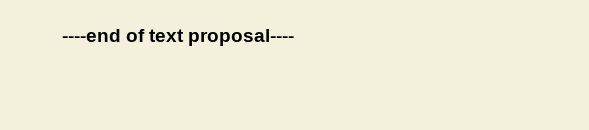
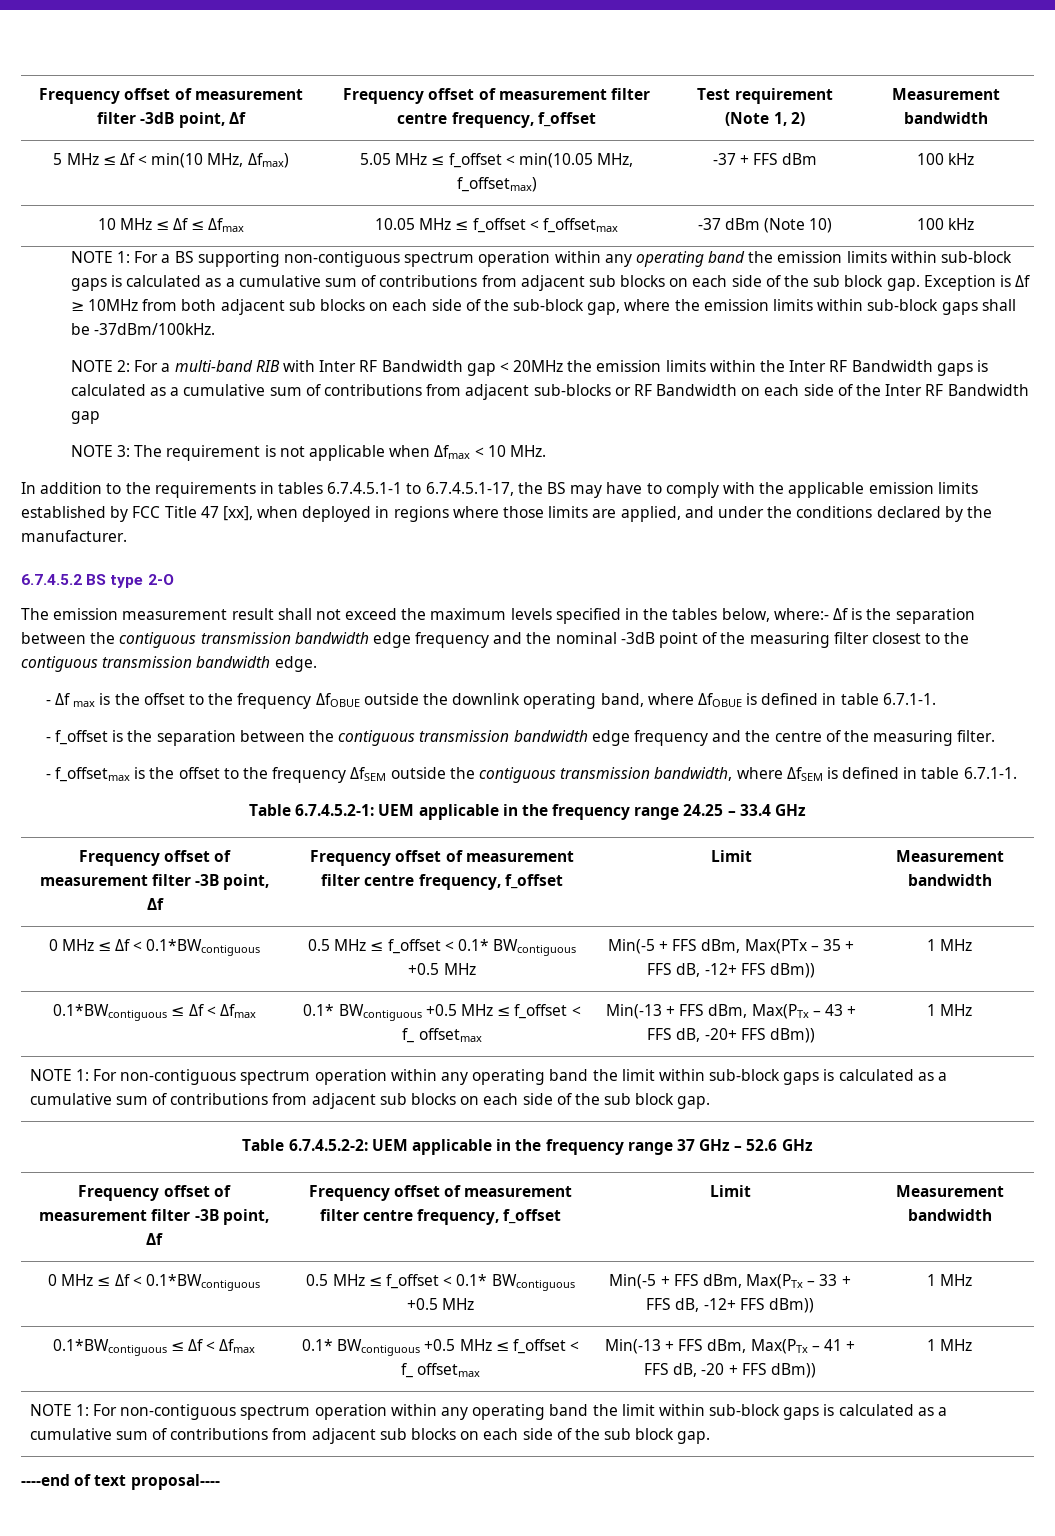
+ Frequency offset of measurement filter -3dB point, Δf | Frequency offset of measurement filter centre frequency, f_offset | Test requirement (Note 1, 2) | Measurement bandwidth
+ 5 MHz ≤ Δf < min(10 MHz, Δfmax) | 5.05 MHz ≤ f_offset < min(10.05 MHz, f_offsetmax) | -37 + FFS dBm | 100 kHz
+ 10 MHz ≤ Δf ≤ Δfmax | 10.05 MHz ≤ f_offset < f_offsetmax | -37 dBm (Note 10) | 100 kHz
+ NOTE 1: For a BS supporting non-contiguous spectrum operation within any operating band the emission limits within sub-block gaps is calculated as a cumulative sum of contributions from adjacent sub blocks on each side of the sub block gap. Exception is Δf ≥ 10MHz from both adjacent sub blocks on each side of the sub-block gap, where the emission limits within sub-block gaps shall be -37dBm/100kHz.
+ NOTE 2: For a multi-band RIB with Inter RF Bandwidth gap < 20MHz the emission limits within the Inter RF Bandwidth gaps is calculated as a cumulative sum of contributions from adjacent sub-blocks or RF Bandwidth on each side of the Inter RF Bandwidth gap
+ NOTE 3: The requirement is not applicable when Δfmax < 10 MHz.
+ In addition to the requirements in tables 6.7.4.5.1-1 to 6.7.4.5.1-17, the BS may have to comply with the applicable emission limits established by FCC Title 47 [xx], when deployed in regions where those limits are applied, and under the conditions declared by the manufacturer.
+ 6.7.4.5.2 BS type 2-O
+ The emission measurement result shall not exceed the maximum levels specified in the tables below, where:- Δf is the separation between the contiguous transmission bandwidth edge frequency and the nominal -3dB point of the measuring filter closest to the contiguous transmission bandwidth edge.
+ - Δf max is the offset to the frequency ΔfOBUE outside the downlink operating band, where ΔfOBUE is defined in table 6.7.1-1.
+ - f_offset is the separation between the contiguous transmission bandwidth edge frequency and the centre of the measuring filter.
+ - f_offsetmax is the offset to the frequency ΔfSEM outside the contiguous transmission bandwidth, where ΔfSEM is defined in table 6.7.1-1.
+ Table 6.7.4.5.2-1: UEM applicable in the frequency range 24.25 – 33.4 GHz
+ Frequency offset of measurement filter -3B point, Δf | Frequency offset of measurement filter centre frequency, f_offset | Limit | Measurement bandwidth
+ 0 MHz ≤ Δf < 0.1*BWcontiguous | 0.5 MHz ≤ f_offset < 0.1* BWcontiguous +0.5 MHz | Min(-5 + FFS dBm, Max(PTx – 35 + FFS dB, -12+ FFS dBm)) | 1 MHz
+ 0.1*BWcontiguous ≤ Δf < Δfmax | 0.1* BWcontiguous +0.5 MHz ≤ f_offset < f_ offsetmax | Min(-13 + FFS dBm, Max(PTx – 43 + FFS dB, -20+ FFS dBm)) | 1 MHz
+ NOTE 1: For non-contiguous spectrum operation within any operating band the limit within sub-block gaps is calculated as a cumulative sum of contributions from adjacent sub blocks on each side of the sub block gap.
+ Table 6.7.4.5.2-2: UEM applicable in the frequency range 37 GHz – 52.6 GHz
+ Frequency offset of measurement filter -3B point, Δf | Frequency offset of measurement filter centre frequency, f_offset | Limit | Measurement bandwidth
+ 0 MHz ≤ Δf < 0.1*BWcontiguous | 0.5 MHz ≤ f_offset < 0.1* BWcontiguous +0.5 MHz | Min(-5 + FFS dBm, Max(PTx – 33 + FFS dB, -12+ FFS dBm)) | 1 MHz
+ 0.1*BWcontiguous ≤ Δf < Δfmax | 0.1* BWcontiguous +0.5 MHz ≤ f_offset < f_ offsetmax | Min(-13 + FFS dBm, Max(PTx – 41 + FFS dB, -20 + FFS dBm)) | 1 MHz
+ NOTE 1: For non-contiguous spectrum operation within any operating band the limit within sub-block gaps is calculated as a cumulative sum of contributions from adjacent sub blocks on each side of the sub block gap.

